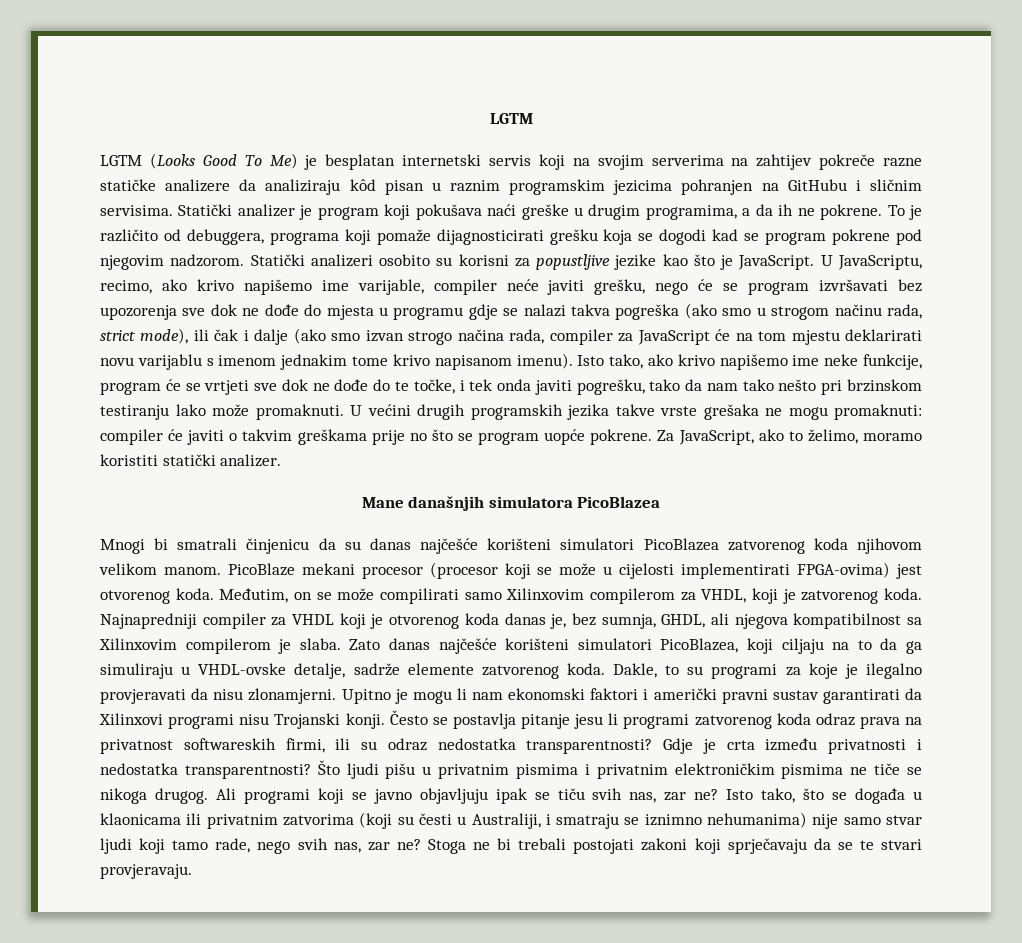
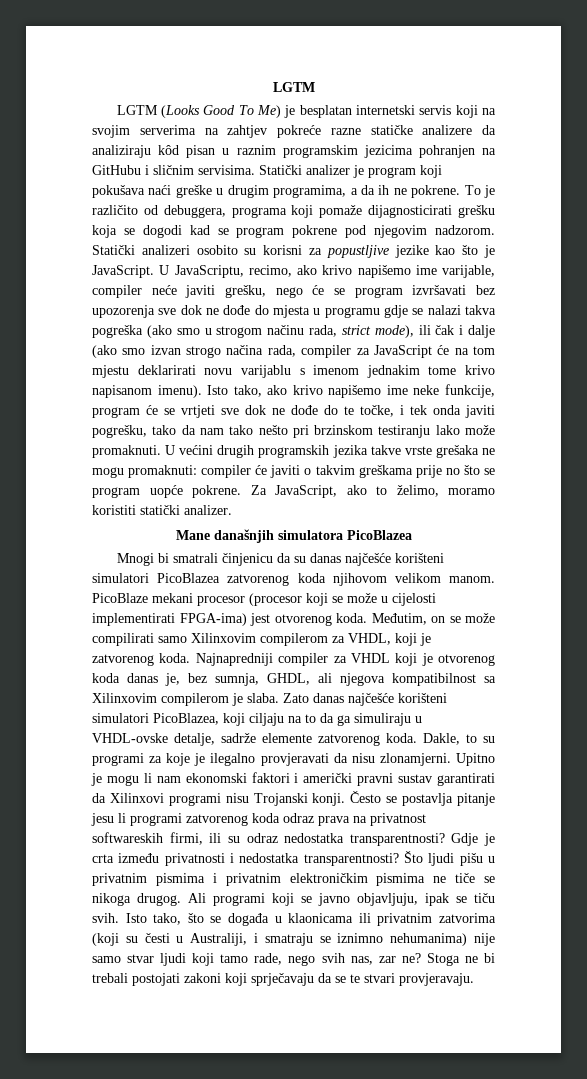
- LGTM (Looks Good To Me) je besplatan internetski servis koji na svojim serverima na zahtijev pokreče razne statičke analizere da analiziraju kôd pisan u raznim programskim jezicima pohranjen na GitHubu i sličnim servisima.
+ LGTM (Looks Good To Me) je besplatan internetski servis koji na svojim serverima na zahtjev pokreće razne statičke analizere da analiziraju kôd pisan u raznim programskim jezicima pohranjen na GitHubu i sličnim servisima.
- PicoBlaze mekani procesor (procesor koji se može u cijelosti implementirati FPGA-ovima) jest otvorenog koda.
+ PicoBlaze mekani procesor (procesor koji se može u cijelosti implementirati FPGA-ima) jest otvorenog koda.
- Ali programi koji se javno objavljuju ipak se tiču svih nas, zar ne?
+ Ali programi koji se javno objavljuju, ipak se tiču svih.

